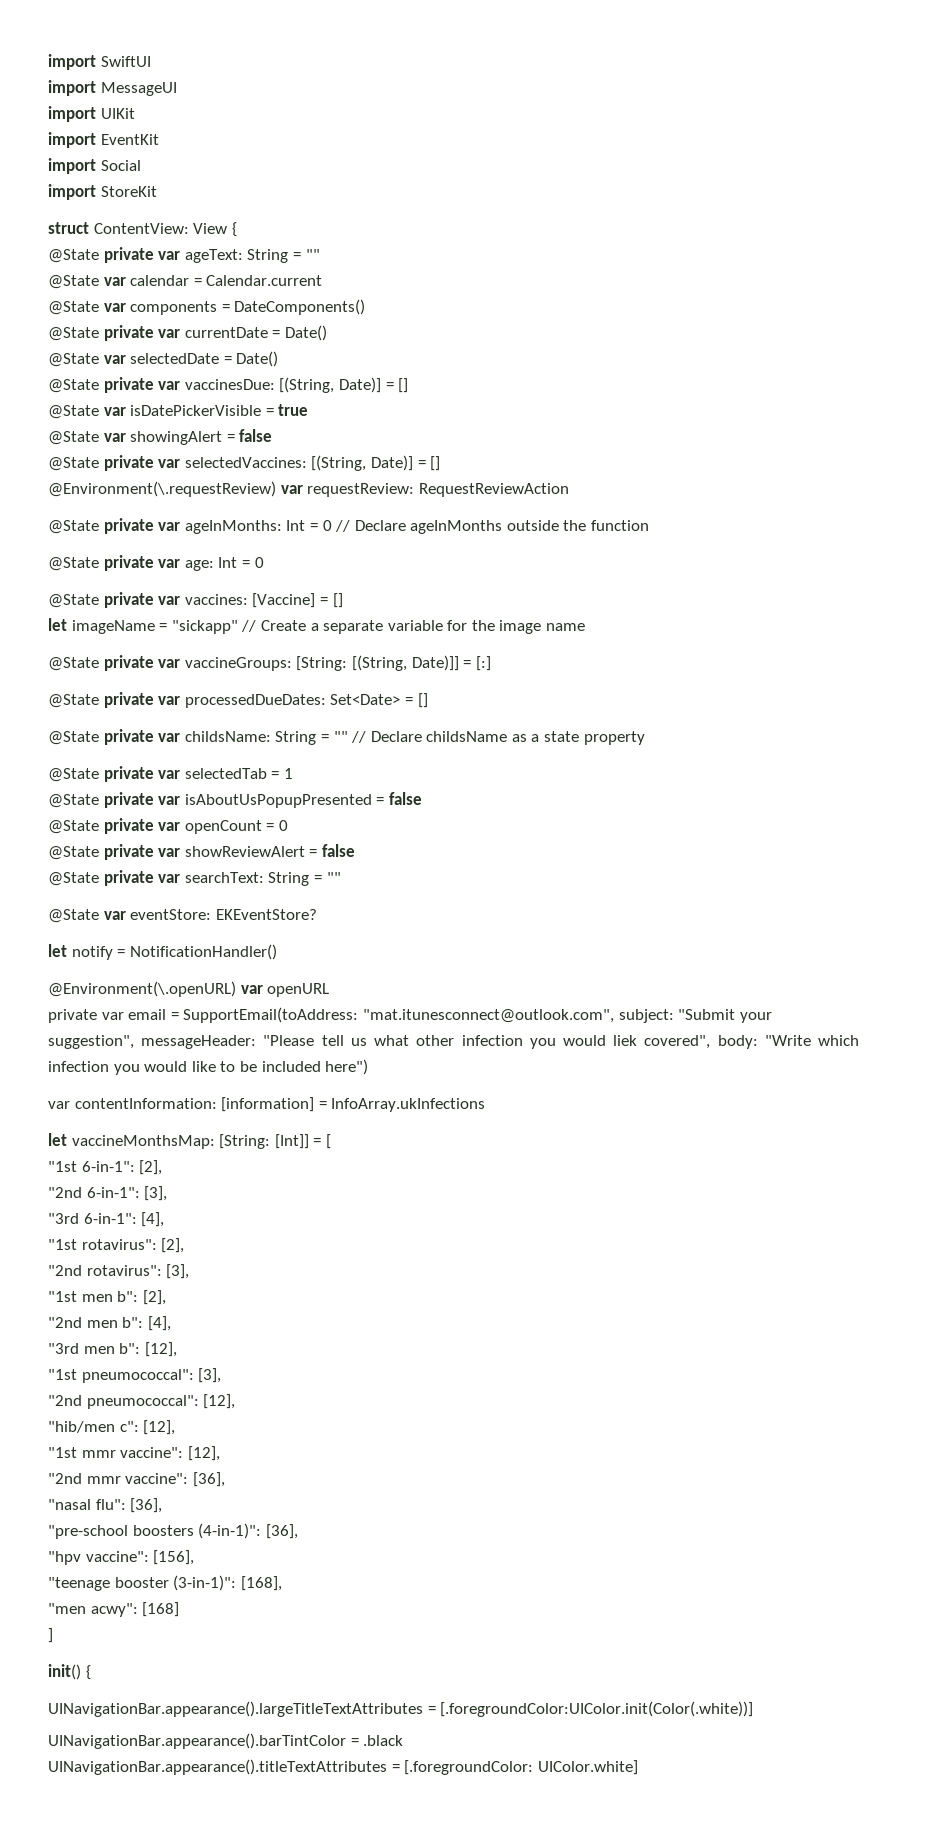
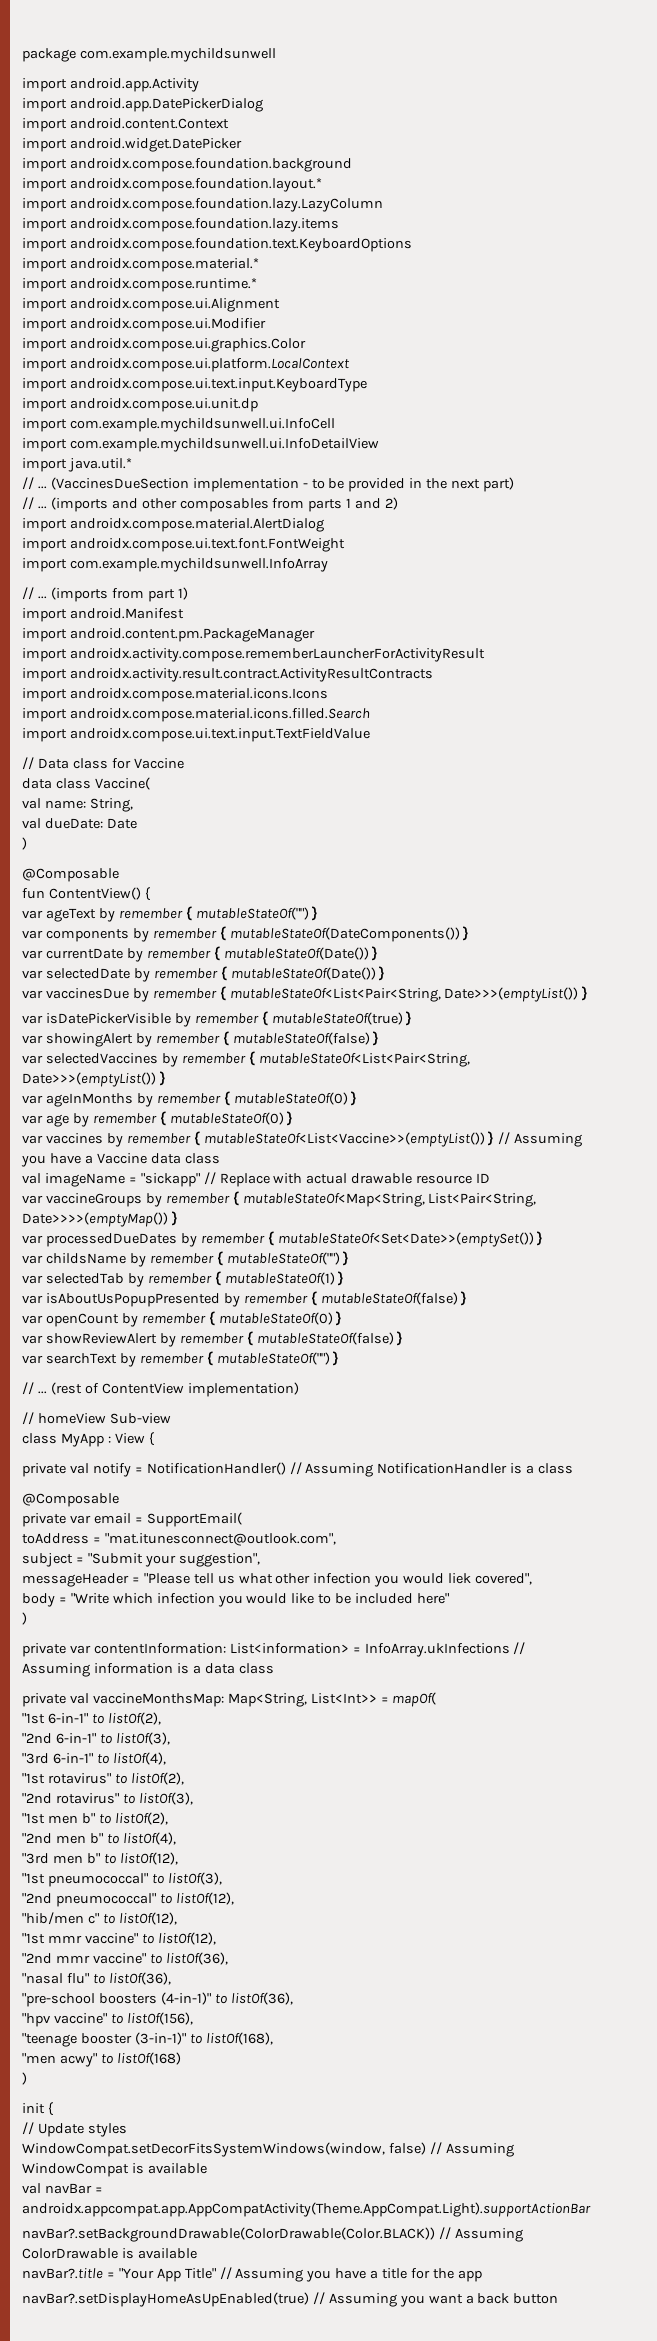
- import SwiftUI
- import MessageUI
- import UIKit
- import EventKit
- import Social
- import StoreKit
- struct ContentView: View {
- @State private var ageText: String = ""
- @State var calendar = Calendar.current
- @State var components = DateComponents()
- @State private var currentDate = Date()
- @State var selectedDate = Date()
- @State private var vaccinesDue: [(String, Date)] = []
- @State var isDatePickerVisible = true
- @State var showingAlert = false
- @State private var selectedVaccines: [(String, Date)] = []
- @Environment(\.requestReview) var requestReview: RequestReviewAction
- @State private var ageInMonths: Int = 0 // Declare ageInMonths outside the function
- @State private var age: Int = 0
- @State private var vaccines: [Vaccine] = []
- let imageName = "sickapp" // Create a separate variable for the image name
- @State private var vaccineGroups: [String: [(String, Date)]] = [:]
- @State private var processedDueDates: Set<Date> = []
- @State private var childsName: String = "" // Declare childsName as a state property
- @State private var selectedTab = 1
- @State private var isAboutUsPopupPresented = false
- @State private var openCount = 0
- @State private var showReviewAlert = false
- @State private var searchText: String = ""
- @State var eventStore: EKEventStore?
- let notify = NotificationHandler()
- @Environment(\.openURL) var openURL
+ package com.example.mychildsunwell
+ import android.app.Activity
+ import android.app.DatePickerDialog
+ import android.content.Context
+ import android.widget.DatePicker
+ import androidx.compose.foundation.background
+ import androidx.compose.foundation.layout.*
+ import androidx.compose.foundation.lazy.LazyColumn
+ import androidx.compose.foundation.lazy.items
+ import androidx.compose.foundation.text.KeyboardOptions
+ import androidx.compose.material.*
+ import androidx.compose.runtime.*
+ import androidx.compose.ui.Alignment
+ import androidx.compose.ui.Modifier
+ import androidx.compose.ui.graphics.Color
+ import androidx.compose.ui.platform.LocalContext
+ import androidx.compose.ui.text.input.KeyboardType
+ import androidx.compose.ui.unit.dp
+ import com.example.mychildsunwell.ui.InfoCell
+ import com.example.mychildsunwell.ui.InfoDetailView
+ import java.util.*
+ // ... (VaccinesDueSection implementation - to be provided in the next part)
+ // ... (imports and other composables from parts 1 and 2)
+ import androidx.compose.material.AlertDialog
+ import androidx.compose.ui.text.font.FontWeight
+ import com.example.mychildsunwell.InfoArray
+ // ... (imports from part 1)
+ import android.Manifest
+ import android.content.pm.PackageManager
+ import androidx.activity.compose.rememberLauncherForActivityResult
+ import androidx.activity.result.contract.ActivityResultContracts
+ import androidx.compose.material.icons.Icons
+ import androidx.compose.material.icons.filled.Search
+ import androidx.compose.ui.text.input.TextFieldValue
+ // Data class for Vaccine
+ data class Vaccine(
+ val name: String,
+ val dueDate: Date
+ )
+ @Composable
+ fun ContentView() {
+ var ageText by remember { mutableStateOf("") }
+ var components by remember { mutableStateOf(DateComponents()) }
+ var currentDate by remember { mutableStateOf(Date()) }
+ var selectedDate by remember { mutableStateOf(Date()) }
+ var vaccinesDue by remember { mutableStateOf<List<Pair<String, Date>>>(emptyList()) }
+ var isDatePickerVisible by remember { mutableStateOf(true) }
+ var showingAlert by remember { mutableStateOf(false) }
+ var selectedVaccines by remember { mutableStateOf<List<Pair<String, Date>>>(emptyList()) }
+ var ageInMonths by remember { mutableStateOf(0) }
+ var age by remember { mutableStateOf(0) }
+ var vaccines by remember { mutableStateOf<List<Vaccine>>(emptyList()) } // Assuming you have a Vaccine data class
+ val imageName = "sickapp" // Replace with actual drawable resource ID
+ var vaccineGroups by remember { mutableStateOf<Map<String, List<Pair<String, Date>>>>(emptyMap()) }
+ var processedDueDates by remember { mutableStateOf<Set<Date>>(emptySet()) }
+ var childsName by remember { mutableStateOf("") }
+ var selectedTab by remember { mutableStateOf(1) }
+ var isAboutUsPopupPresented by remember { mutableStateOf(false) }
+ var openCount by remember { mutableStateOf(0) }
+ var showReviewAlert by remember { mutableStateOf(false) }
+ var searchText by remember { mutableStateOf("") }
+ // ... (rest of ContentView implementation)
+ // homeView Sub-view
+ class MyApp : View {
+ private val notify = NotificationHandler() // Assuming NotificationHandler is a class
+ @Composable
- private var email = SupportEmail(toAddress: "mat.itunesconnect@outlook.com", subject: "Submit your suggestion", messageHeader: "Please tell us what other infection you would liek covered", body: "Write which infection you would like to be included here")
- var contentInformation: [information] = InfoArray.ukInfections
- let vaccineMonthsMap: [String: [Int]] = [
- "1st 6-in-1": [2],
- "2nd 6-in-1": [3],
- "3rd 6-in-1": [4],
- "1st rotavirus": [2],
- "2nd rotavirus": [3],
+ private var email = SupportEmail(
+ toAddress = "mat.itunesconnect@outlook.com",
+ subject = "Submit your suggestion",
+ messageHeader = "Please tell us what other infection you would liek covered",
+ body = "Write which infection you would like to be included here"
+ )
+ private var contentInformation: List<information> = InfoArray.ukInfections // Assuming information is a data class
+ private val vaccineMonthsMap: Map<String, List<Int>> = mapOf(
+ "1st 6-in-1" to listOf(2),
+ "2nd 6-in-1" to listOf(3),
+ "3rd 6-in-1" to listOf(4),
+ "1st rotavirus" to listOf(2),
+ "2nd rotavirus" to listOf(3),
- "1st men b": [2],
+ "1st men b" to listOf(2),
- "2nd men b": [4],
+ "2nd men b" to listOf(4),
- "3rd men b": [12],
- "1st pneumococcal": [3],
- "2nd pneumococcal": [12],
- "hib/men c": [12],
+ "3rd men b" to listOf(12),
+ "1st pneumococcal" to listOf(3),
+ "2nd pneumococcal" to listOf(12),
+ "hib/men c" to listOf(12),
- "1st mmr vaccine": [12],
+ "1st mmr vaccine" to listOf(12),
- "2nd mmr vaccine": [36],
- "nasal flu": [36],
- "pre-school boosters (4-in-1)": [36],
- "hpv vaccine": [156],
- "teenage booster (3-in-1)": [168],
- "men acwy": [168]
- ]
- init() {
- UINavigationBar.appearance().largeTitleTextAttributes = [.foregroundColor:UIColor.init(Color(.white))]
- UINavigationBar.appearance().barTintColor = .black
- UINavigationBar.appearance().titleTextAttributes = [.foregroundColor: UIColor.white]
+ "2nd mmr vaccine" to listOf(36),
+ "nasal flu" to listOf(36),
+ "pre-school boosters (4-in-1)" to listOf(36),
+ "hpv vaccine" to listOf(156),
+ "teenage booster (3-in-1)" to listOf(168),
+ "men acwy" to listOf(168)
+ )
+ init {
+ // Update styles
+ WindowCompat.setDecorFitsSystemWindows(window, false) // Assuming WindowCompat is available
+ val navBar = androidx.appcompat.app.AppCompatActivity(Theme.AppCompat.Light).supportActionBar
+ navBar?.setBackgroundDrawable(ColorDrawable(Color.BLACK)) // Assuming ColorDrawable is available
+ navBar?.title = "Your App Title" // Assuming you have a title for the app
+ navBar?.setDisplayHomeAsUpEnabled(true) // Assuming you want a back button

